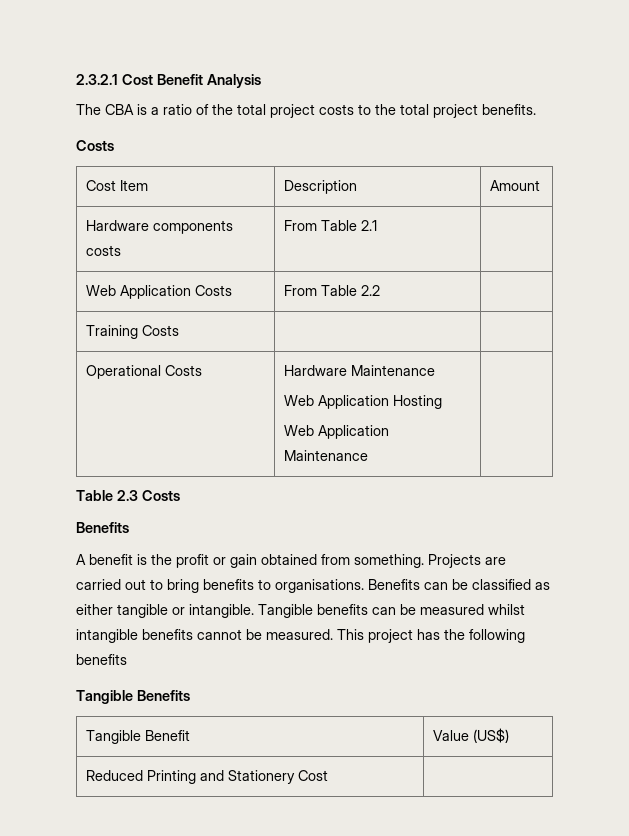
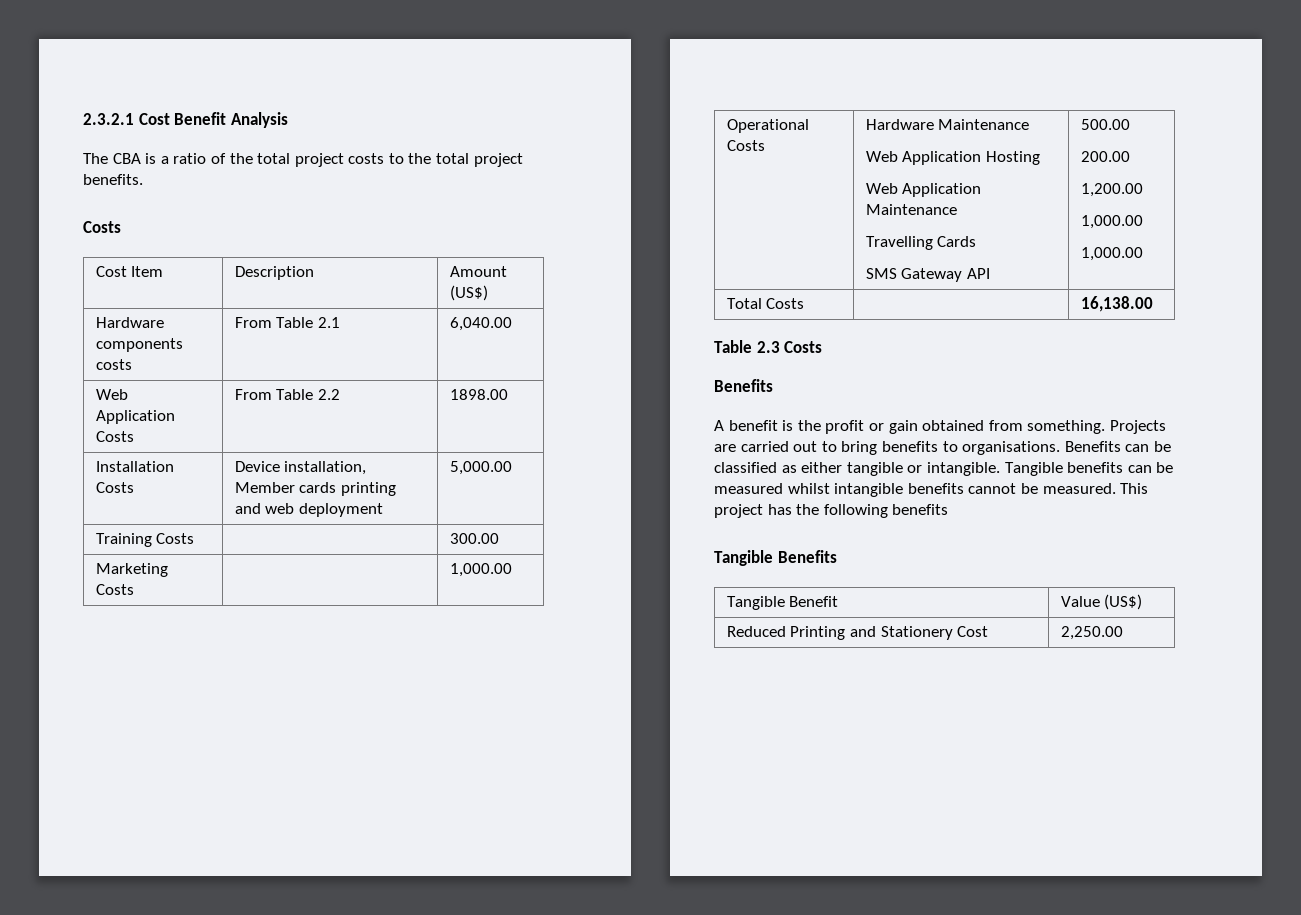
- Cost Item | Description | Amount
+ Cost Item | Description | Amount (US$)
- Hardware components costs | From Table 2.1 |
+ Hardware components costs | From Table 2.1 | 6,040.00
- Web Application Costs | From Table 2.2 |
- Training Costs | |
+ Web Application Costs | From Table 2.2 | 1898.00
+ Installation Costs | Device installation, Member cards printing and web deployment | 5,000.00
+ Training Costs | | 300.00
+ Marketing Costs | | 1,000.00
  Operational Costs | Hardware Maintenance
  Web Application Hosting
- Web Application Maintenance |
+ Web Application Maintenance
+ Travelling Cards
+ SMS Gateway API | 500.00
+ 200.00
+ 1,200.00
+ 1,000.00
+ 1,000.00
+ Total Costs | | 16,138.00
- Reduced Printing and Stationery Cost |
+ Reduced Printing and Stationery Cost | 2,250.00

